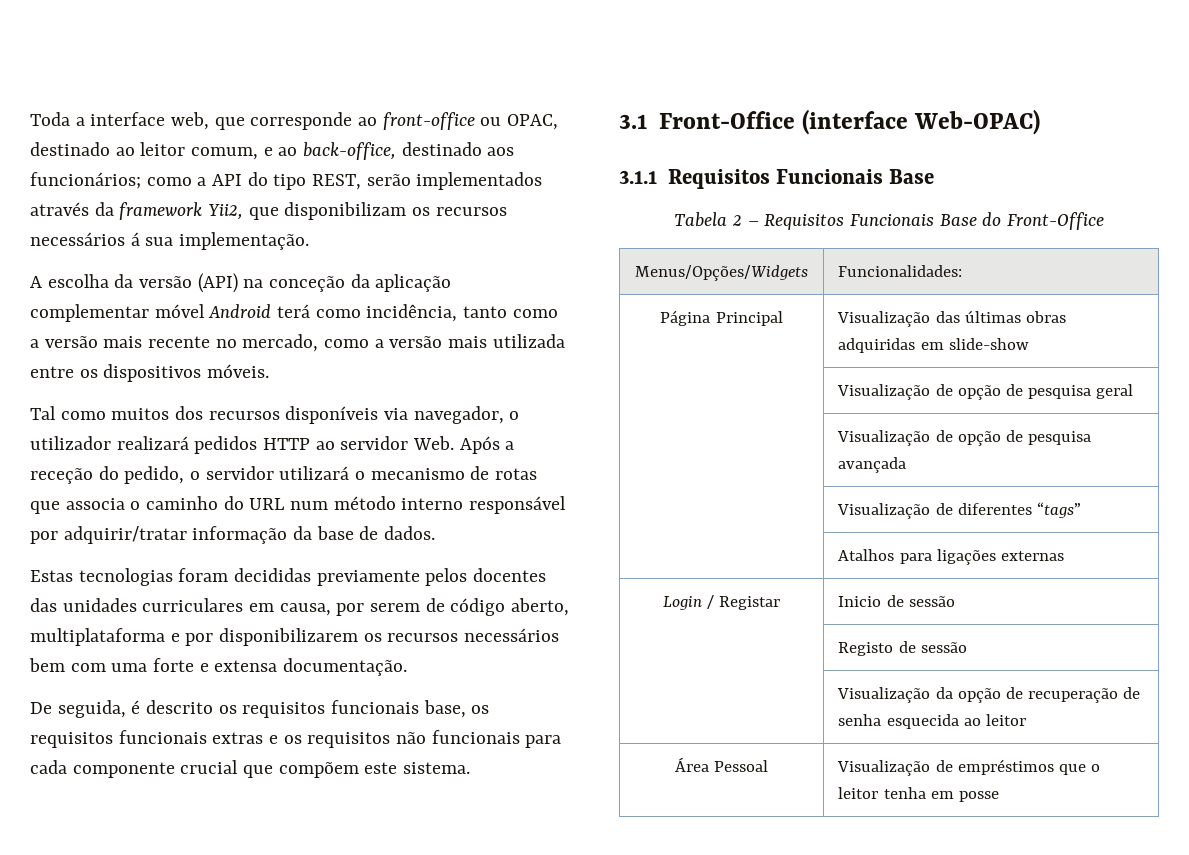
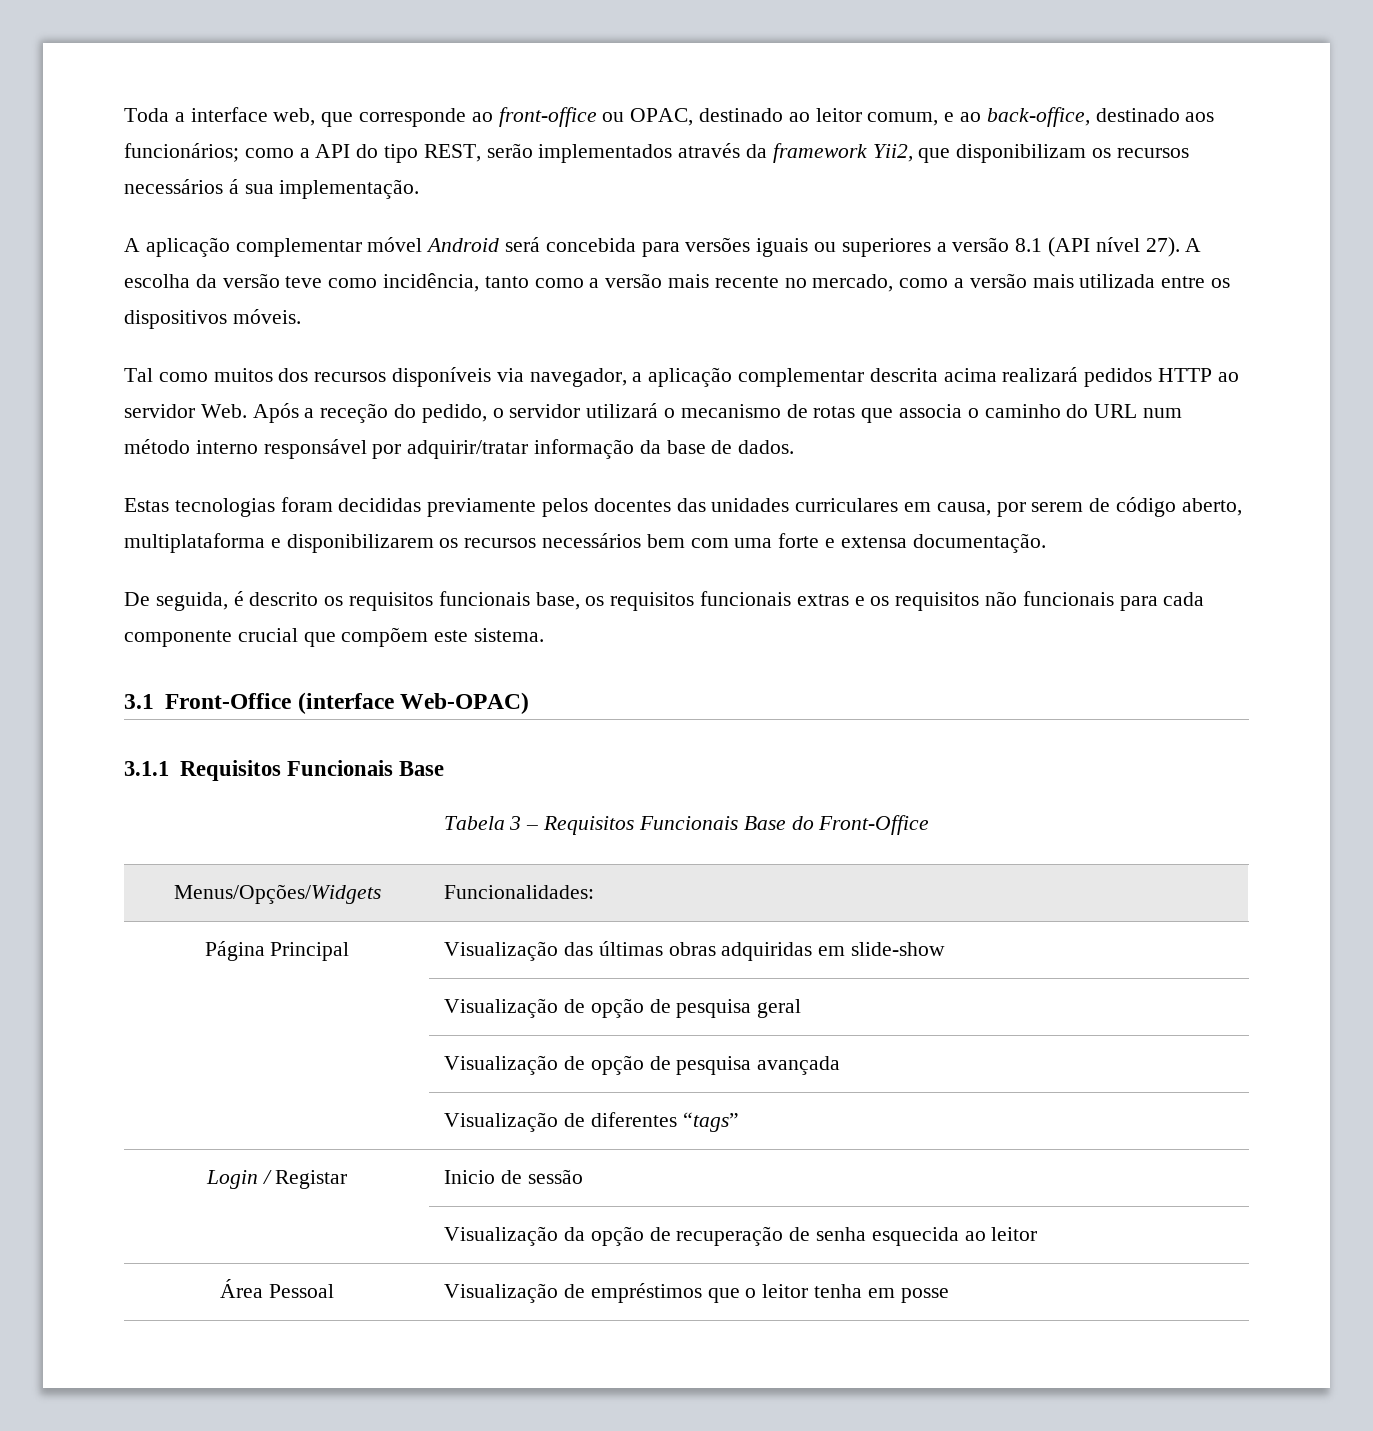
- A escolha da versão (API) na conceção da aplicação complementar móvel Android terá como incidência, tanto como a versão mais recente no mercado, como a versão mais utilizada entre os dispositivos móveis.
+ A aplicação complementar móvel Android será concebida para versões iguais ou superiores a versão 8.1 (API nível 27). A escolha da versão teve como incidência, tanto como a versão mais recente no mercado, como a versão mais utilizada entre os dispositivos móveis.
- Tal como muitos dos recursos disponíveis via navegador, o utilizador realizará pedidos HTTP ao servidor Web. Após a receção do pedido, o servidor utilizará o mecanismo de rotas que associa o caminho do URL num método interno responsável por adquirir/tratar informação da base de dados.
+ Tal como muitos dos recursos disponíveis via navegador, a aplicação complementar descrita acima realizará pedidos HTTP ao servidor Web. Após a receção do pedido, o servidor utilizará o mecanismo de rotas que associa o caminho do URL num método interno responsável por adquirir/tratar informação da base de dados.
- Estas tecnologias foram decididas previamente pelos docentes das unidades curriculares em causa, por serem de código aberto, multiplataforma e por disponibilizarem os recursos necessários bem com uma forte e extensa documentação.
+ Estas tecnologias foram decididas previamente pelos docentes das unidades curriculares em causa, por serem de código aberto, multiplataforma e disponibilizarem os recursos necessários bem com uma forte e extensa documentação.
- Tabela 2 – Requisitos Funcionais Base do Front-Office
+ Tabela 3 – Requisitos Funcionais Base do Front-Office
- | Atalhos para ligações externas
- | Registo de sessão

